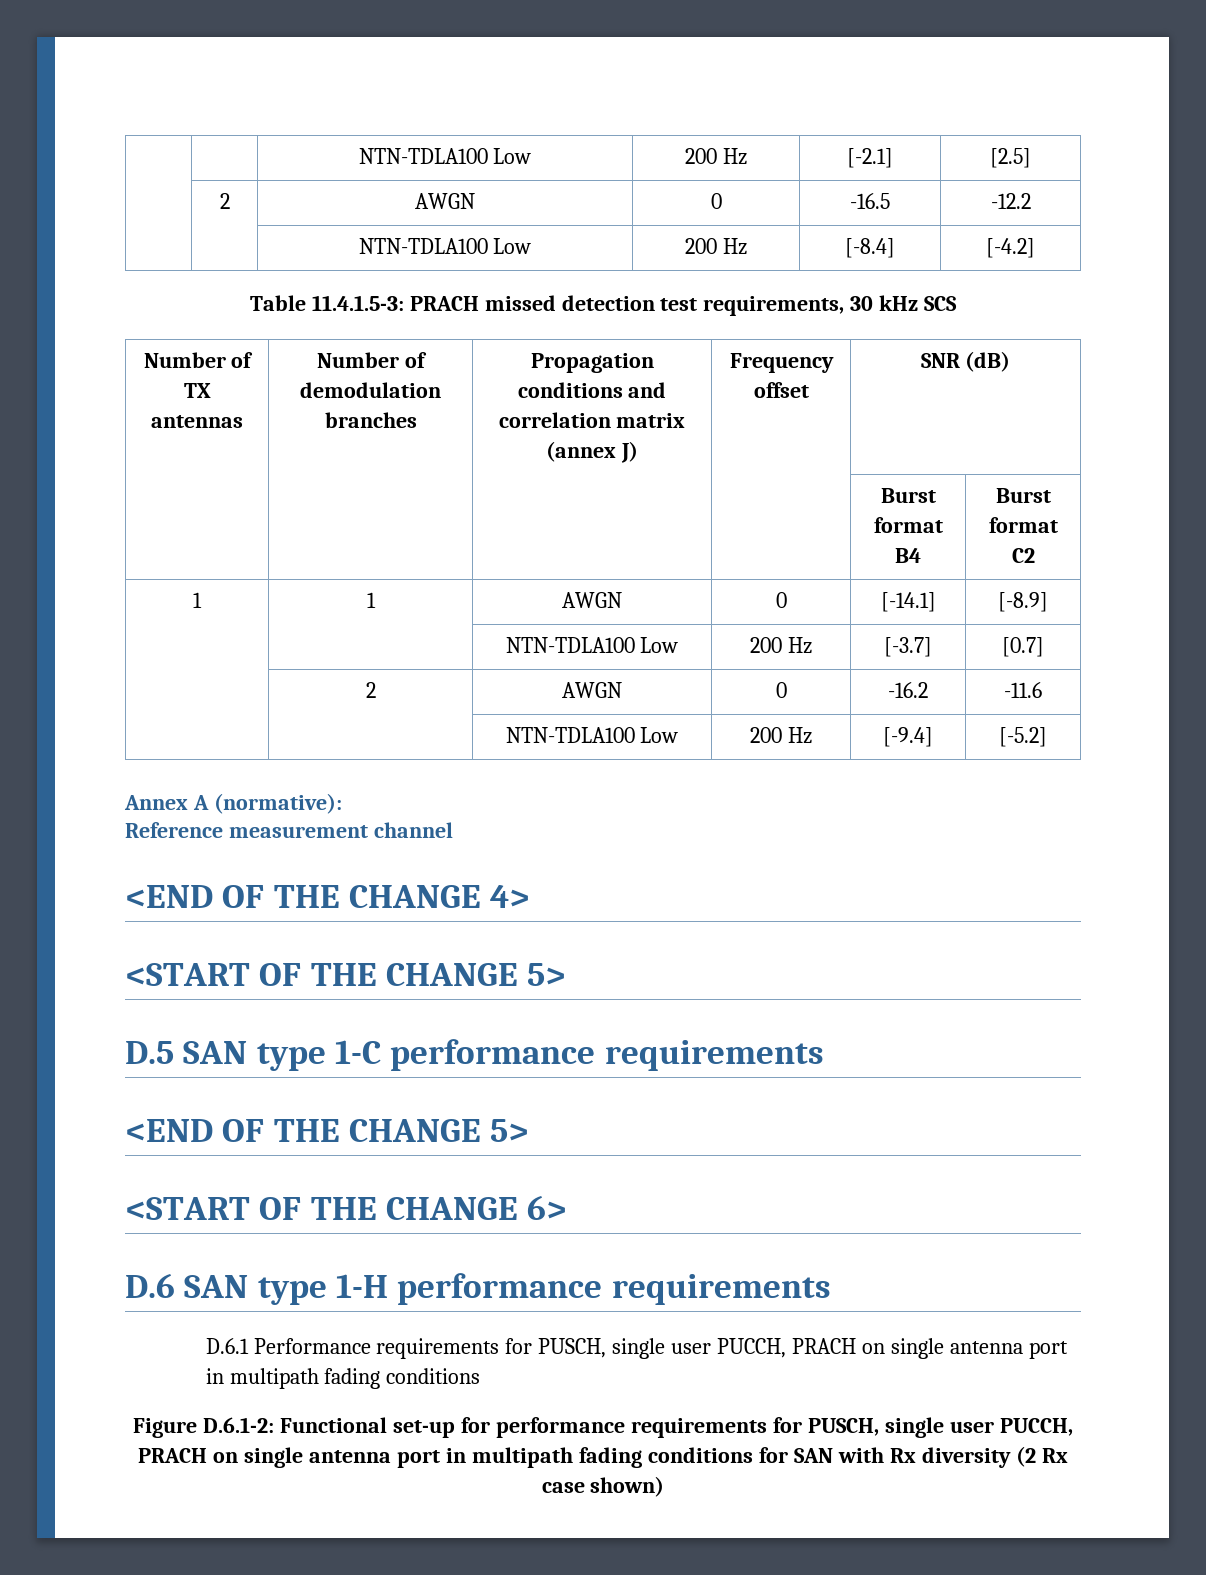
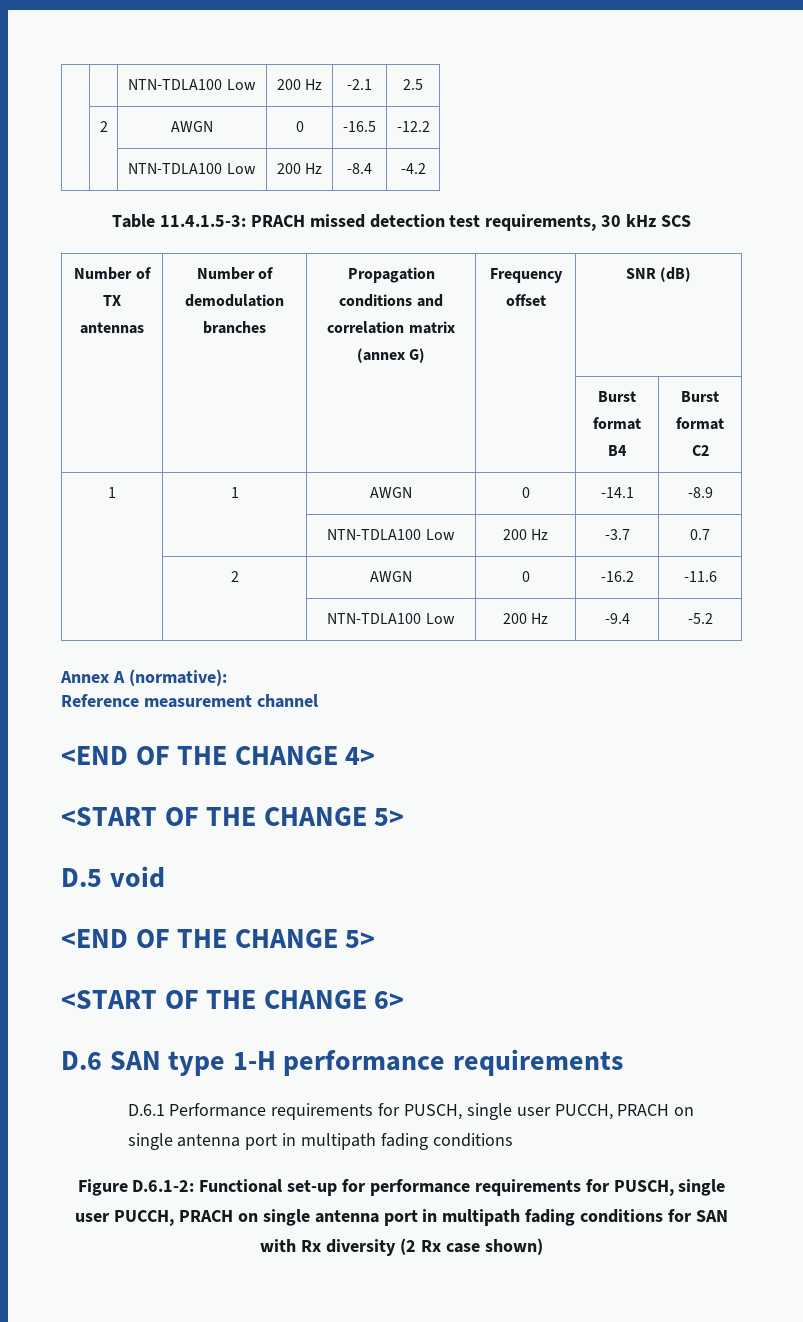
- | | NTN-TDLA100 Low | 200 Hz | [-2.1] | [2.5]
+ | | NTN-TDLA100 Low | 200 Hz | -2.1 | 2.5
- | | NTN-TDLA100 Low | 200 Hz | [-8.4] | [-4.2]
+ | | NTN-TDLA100 Low | 200 Hz | -8.4 | -4.2
- Number of TX antennas | Number of demodulation branches | Propagation conditions and correlation matrix (annex J) | Frequency offset | SNR (dB)
+ Number of TX antennas | Number of demodulation branches | Propagation conditions and correlation matrix (annex G) | Frequency offset | SNR (dB)
- 1 | 1 | AWGN | 0 | [-14.1] | [-8.9]
- | | NTN-TDLA100 Low | 200 Hz | [-3.7] | [0.7]
+ 1 | 1 | AWGN | 0 | -14.1 | -8.9
+ | | NTN-TDLA100 Low | 200 Hz | -3.7 | 0.7
- | | NTN-TDLA100 Low | 200 Hz | [-9.4] | [-5.2]
+ | | NTN-TDLA100 Low | 200 Hz | -9.4 | -5.2
- D.5 SAN type 1-C performance requirements
+ D.5 void

